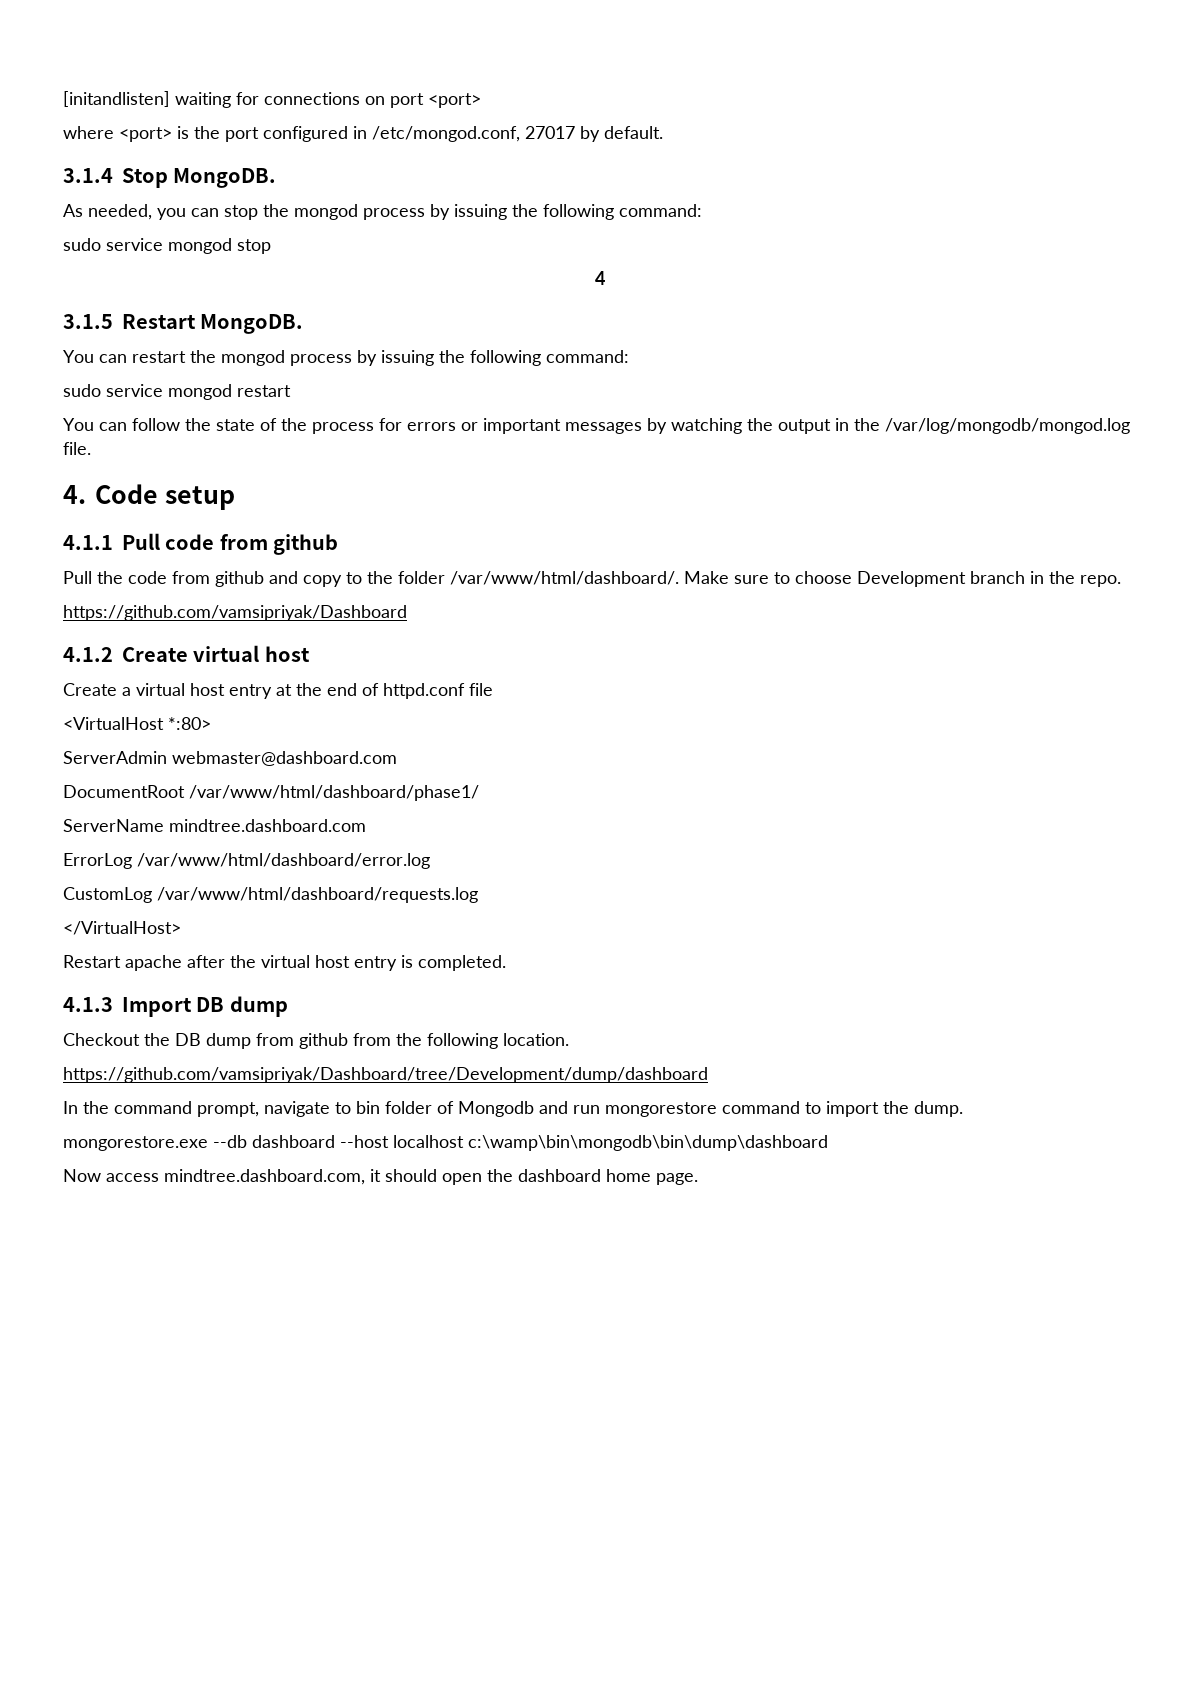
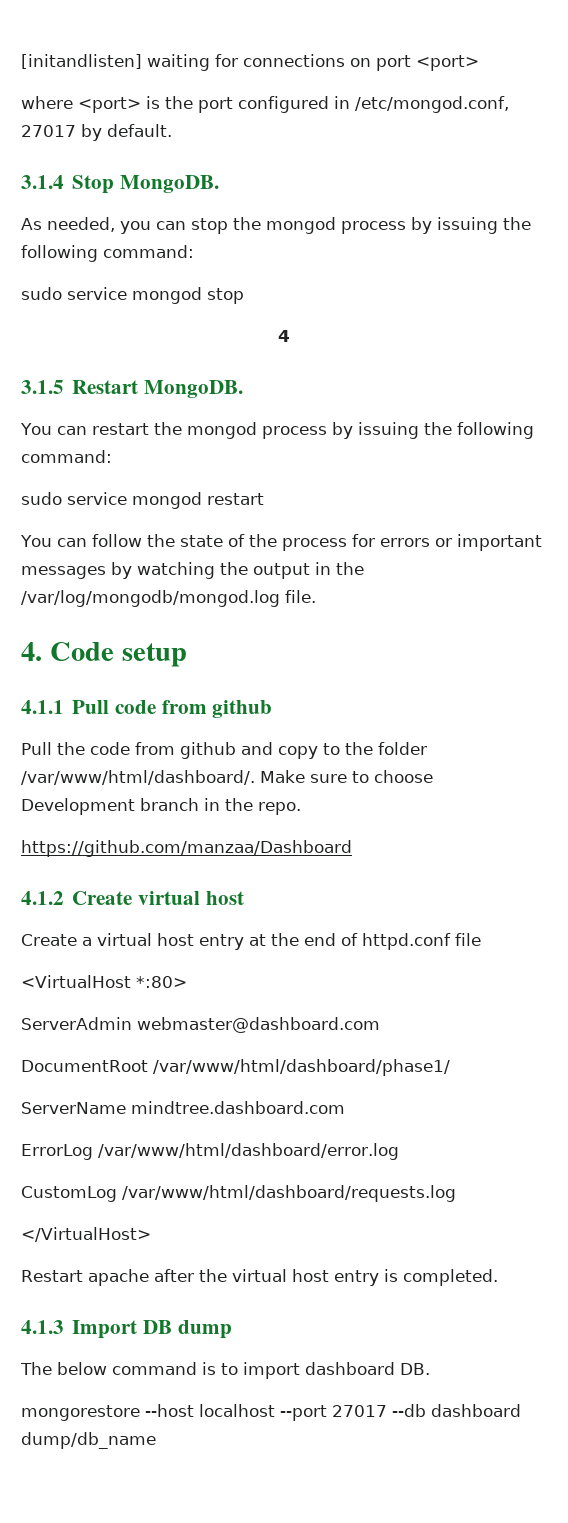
- https://github.com/vamsipriyak/Dashboard
+ https://github.com/manzaa/Dashboard
- Checkout the DB dump from github from the following location.
- https://github.com/vamsipriyak/Dashboard/tree/Development/dump/dashboard
- In the command prompt, navigate to bin folder of Mongodb and run mongorestore command to import the dump.
- mongorestore.exe --db dashboard --host localhost c:\wamp\bin\mongodb\bin\dump\dashboard
- Now access mindtree.dashboard.com, it should open the dashboard home page.
+ The below command is to import dashboard DB.
+ mongorestore --host localhost --port 27017 --db dashboard dump/db_name

